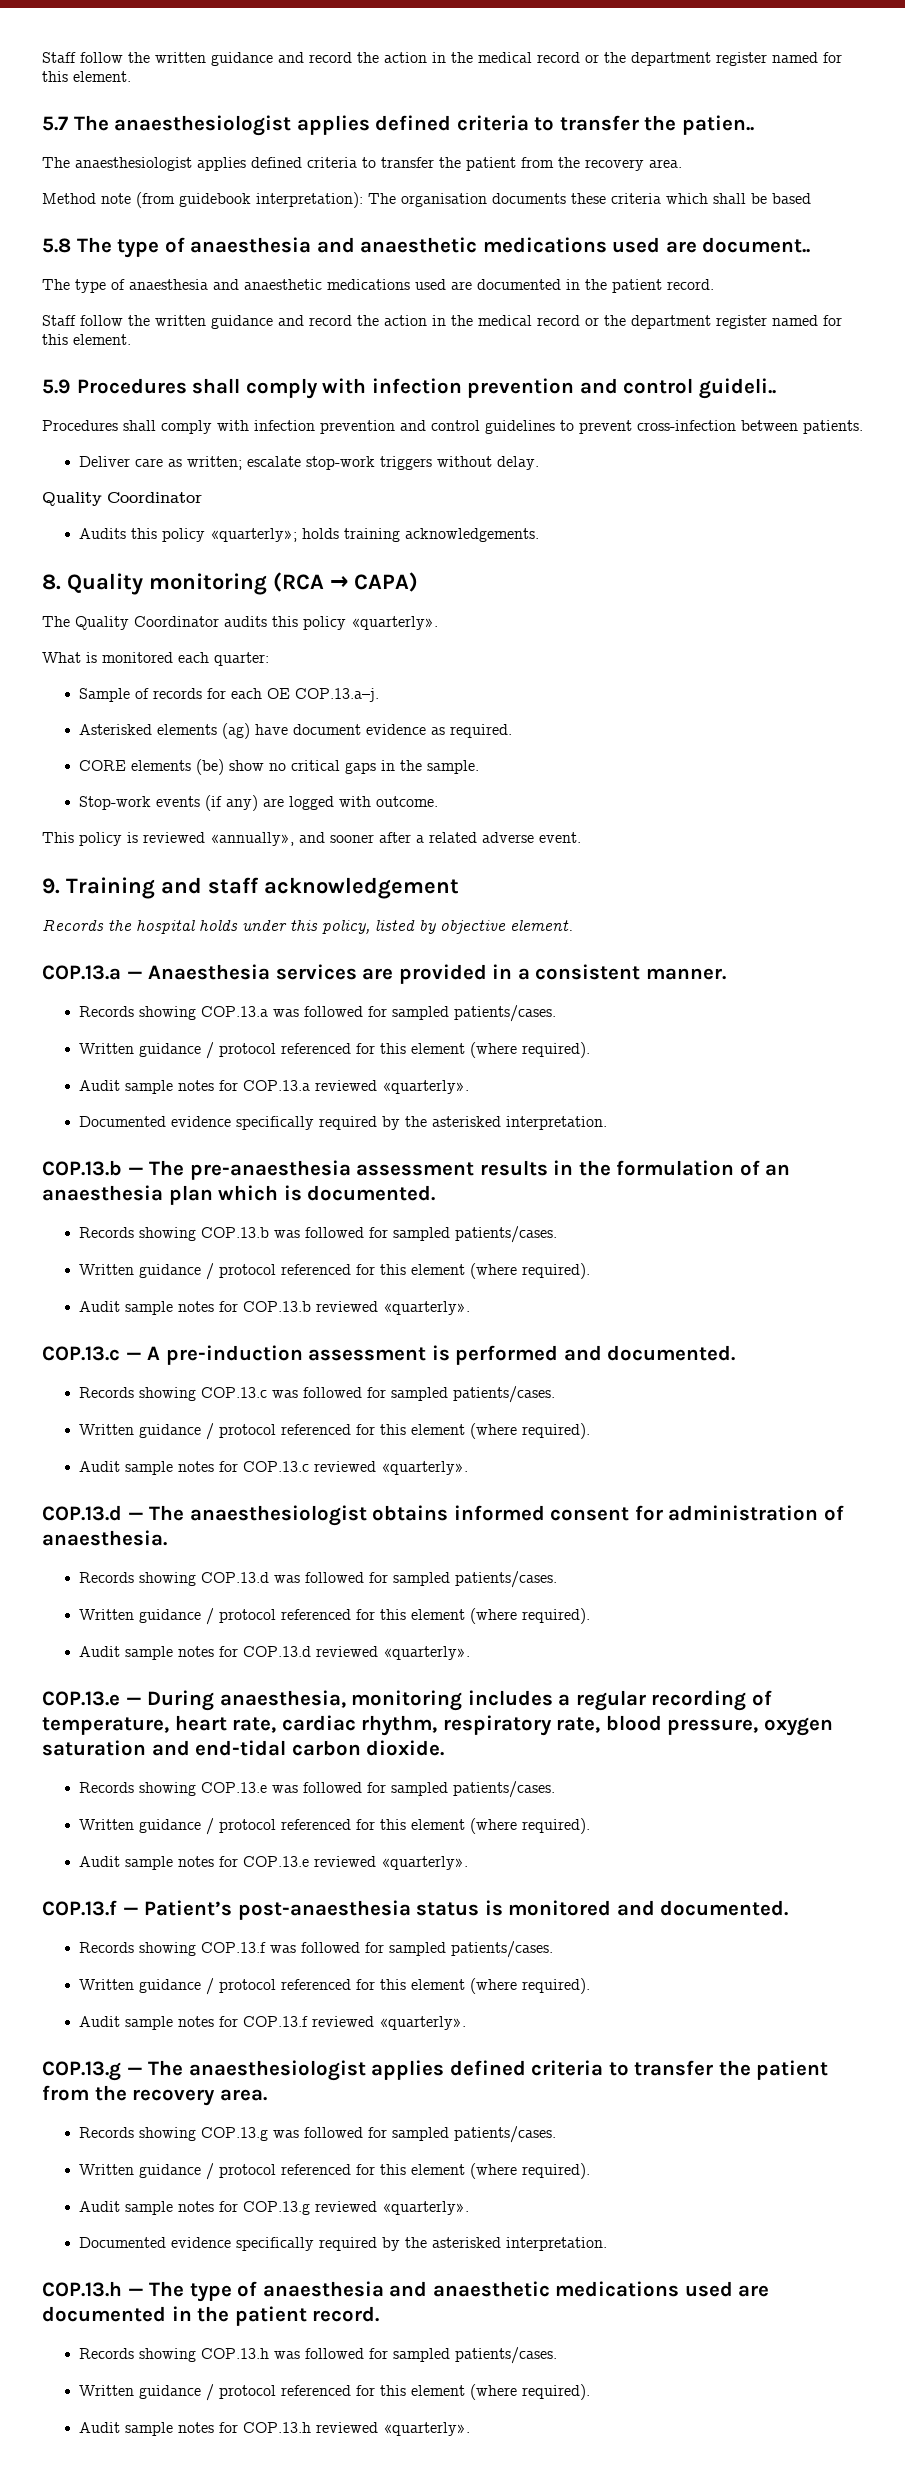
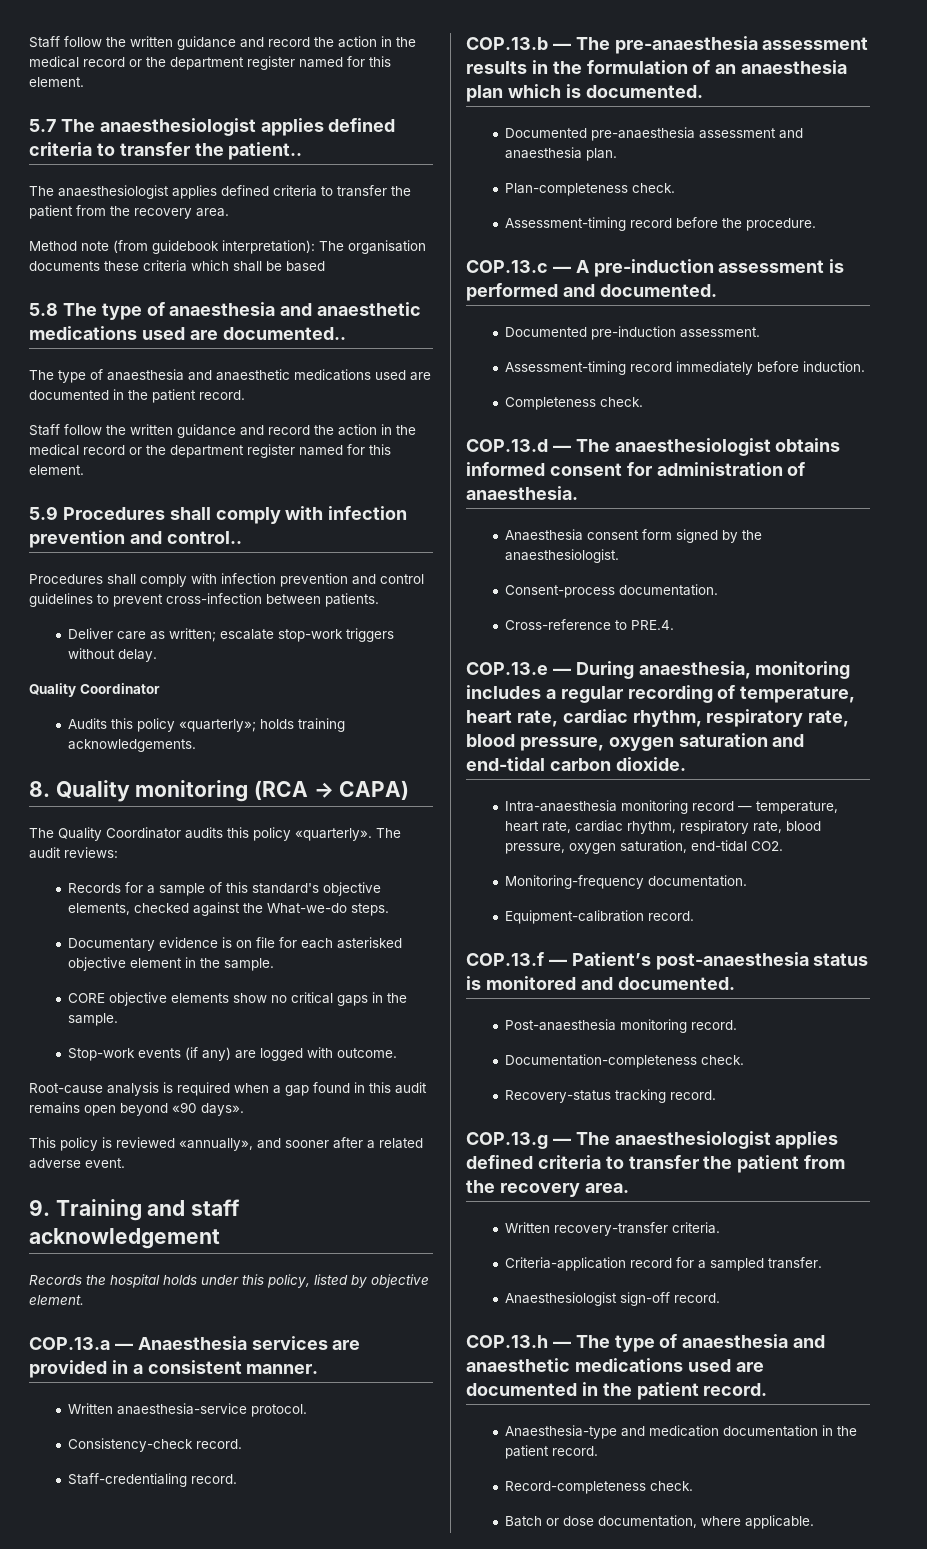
- 5.7 The anaesthesiologist applies defined criteria to transfer the patien..
+ 5.7 The anaesthesiologist applies defined criteria to transfer the patient..
- 5.8 The type of anaesthesia and anaesthetic medications used are document..
+ 5.8 The type of anaesthesia and anaesthetic medications used are documented..
- 5.9 Procedures shall comply with infection prevention and control guideli..
+ 5.9 Procedures shall comply with infection prevention and control..
- The Quality Coordinator audits this policy «quarterly».
- What is monitored each quarter:
- Sample of records for each OE COP.13.a–j.
- Asterisked elements (ag) have document evidence as required.
+ The Quality Coordinator audits this policy «quarterly». The audit reviews:
+ Records for a sample of this standard's objective elements, checked against the What-we-do steps.
+ Documentary evidence is on file for each asterisked objective element in the sample.
- CORE elements (be) show no critical gaps in the sample.
+ CORE objective elements show no critical gaps in the sample.
+ Root-cause analysis is required when a gap found in this audit remains open beyond «90 days».
- Records showing COP.13.a was followed for sampled patients/cases.
- Written guidance / protocol referenced for this element (where required).
- Audit sample notes for COP.13.a reviewed «quarterly».
- Documented evidence specifically required by the asterisked interpretation.
+ Written anaesthesia-service protocol.
+ Consistency-check record.
+ Staff-credentialing record.
- Records showing COP.13.b was followed for sampled patients/cases.
- Written guidance / protocol referenced for this element (where required).
- Audit sample notes for COP.13.b reviewed «quarterly».
+ Documented pre-anaesthesia assessment and anaesthesia plan.
+ Plan-completeness check.
+ Assessment-timing record before the procedure.
- Records showing COP.13.c was followed for sampled patients/cases.
- Written guidance / protocol referenced for this element (where required).
- Audit sample notes for COP.13.c reviewed «quarterly».
+ Documented pre-induction assessment.
+ Assessment-timing record immediately before induction.
+ Completeness check.
- Records showing COP.13.d was followed for sampled patients/cases.
- Written guidance / protocol referenced for this element (where required).
- Audit sample notes for COP.13.d reviewed «quarterly».
+ Anaesthesia consent form signed by the anaesthesiologist.
+ Consent-process documentation.
+ Cross-reference to PRE.4.
- Records showing COP.13.e was followed for sampled patients/cases.
- Written guidance / protocol referenced for this element (where required).
- Audit sample notes for COP.13.e reviewed «quarterly».
+ Intra-anaesthesia monitoring record — temperature, heart rate, cardiac rhythm, respiratory rate, blood pressure, oxygen saturation, end-tidal CO2.
+ Monitoring-frequency documentation.
+ Equipment-calibration record.
- Records showing COP.13.f was followed for sampled patients/cases.
- Written guidance / protocol referenced for this element (where required).
- Audit sample notes for COP.13.f reviewed «quarterly».
+ Post-anaesthesia monitoring record.
+ Documentation-completeness check.
+ Recovery-status tracking record.
- Records showing COP.13.g was followed for sampled patients/cases.
- Written guidance / protocol referenced for this element (where required).
- Audit sample notes for COP.13.g reviewed «quarterly».
- Documented evidence specifically required by the asterisked interpretation.
+ Written recovery-transfer criteria.
+ Criteria-application record for a sampled transfer.
+ Anaesthesiologist sign-off record.
- Records showing COP.13.h was followed for sampled patients/cases.
- Written guidance / protocol referenced for this element (where required).
- Audit sample notes for COP.13.h reviewed «quarterly».
+ Anaesthesia-type and medication documentation in the patient record.
+ Record-completeness check.
+ Batch or dose documentation, where applicable.

